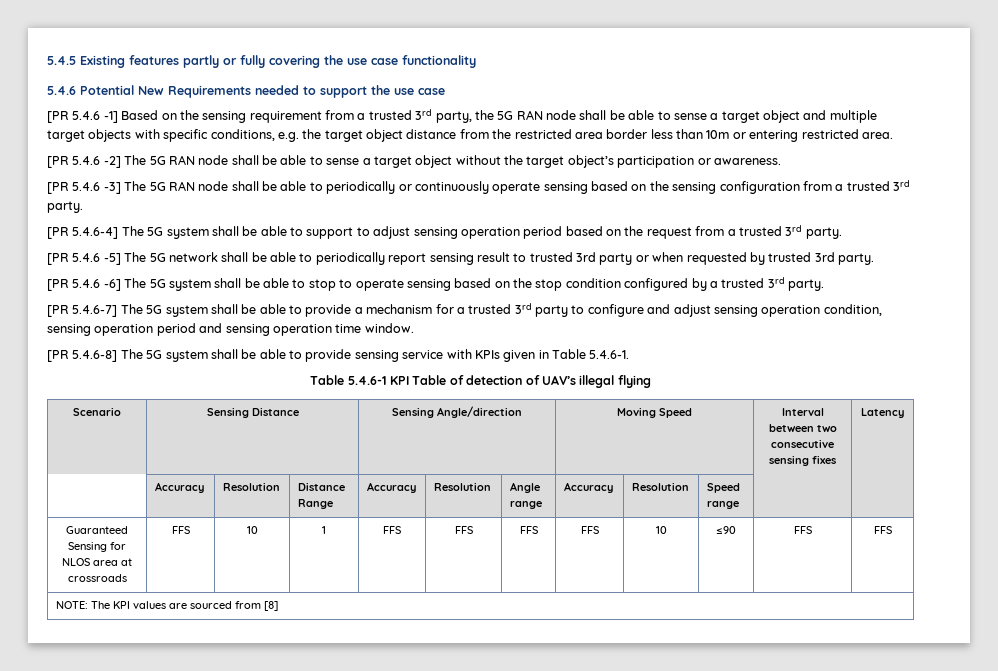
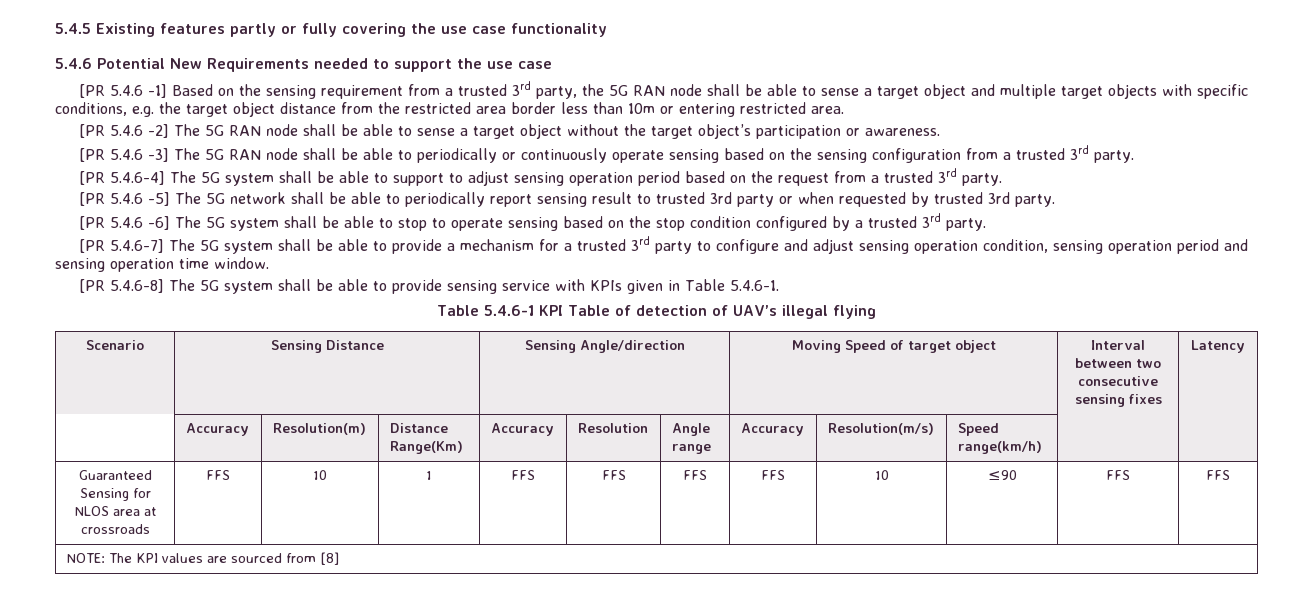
- Scenario | Sensing Distance | Sensing Angle/direction | Moving Speed | Interval between two consecutive sensing fixes | Latency
+ Scenario | Sensing Distance | Sensing Angle/direction | Moving Speed of target object | Interval between two consecutive sensing fixes | Latency
- | Accuracy | Resolution | Distance Range | Accuracy | Resolution | Angle range | Accuracy | Resolution | Speed range | |
+ | Accuracy | Resolution(m) | Distance Range(Km) | Accuracy | Resolution | Angle range | Accuracy | Resolution(m/s) | Speed range(km/h) | |

